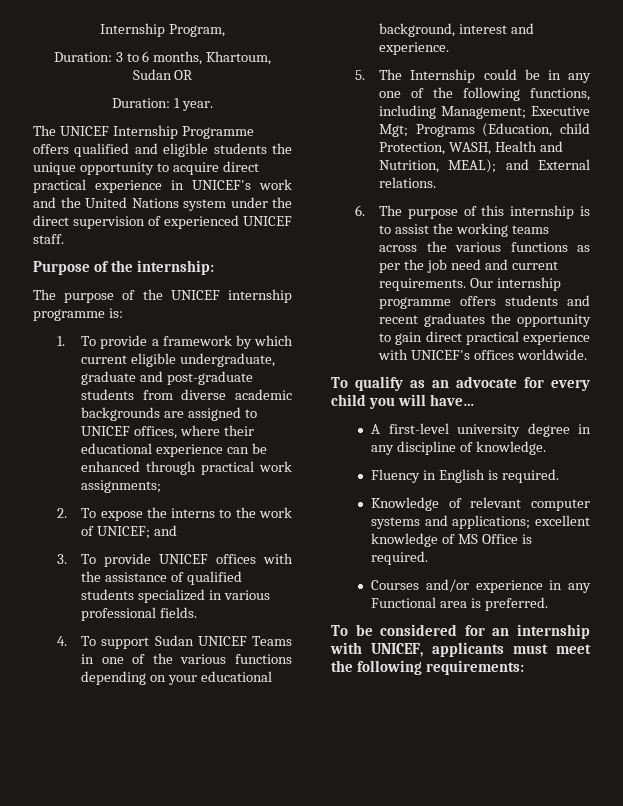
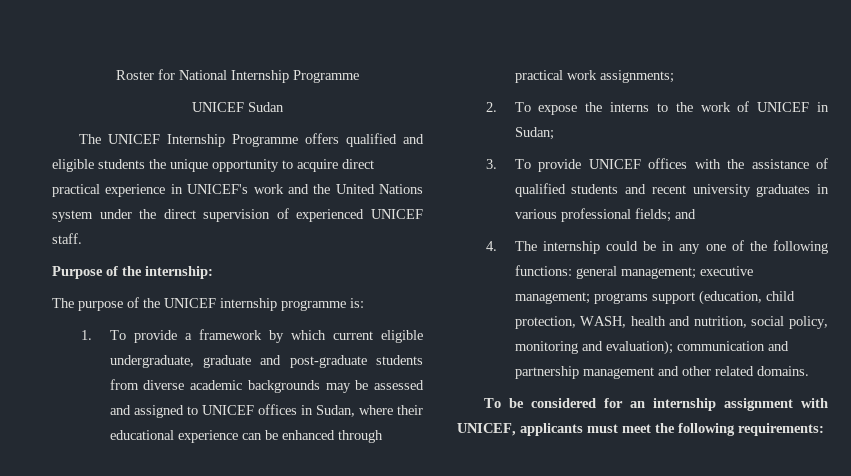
- Internship Program,
- Duration: 3 to 6 months, Khartoum, Sudan OR
- Duration: 1 year.
+ Roster for National Internship Programme
+ UNICEF Sudan
- 1. To provide a framework by which current eligible undergraduate, graduate and post-graduate students from diverse academic backgrounds are assigned to UNICEF offices, where their educational experience can be enhanced through practical work assignments;
+ 1. To provide a framework by which current eligible undergraduate, graduate and post-graduate students from diverse academic backgrounds may be assessed and assigned to UNICEF offices in Sudan, where their educational experience can be enhanced through practical work assignments;
- 2. To expose the interns to the work of UNICEF; and
+ 2. To expose the interns to the work of UNICEF in Sudan;
- 3. To provide UNICEF offices with the assistance of qualified students specialized in various professional fields.
- 4. To support Sudan UNICEF Teams in one of the various functions depending on your educational background, interest and experience.
- 5. The Internship could be in any one of the following functions, including Management; Executive Mgt; Programs (Education, child Protection, WASH, Health and Nutrition, MEAL); and External relations.
- 6. The purpose of this internship is to assist the working teams across the various functions as per the job need and current requirements. Our internship programme offers students and recent graduates the opportunity to gain direct practical experience with UNICEF's offices worldwide.
- To qualify as an advocate for every child you will have…
- A first-level university degree in any discipline of knowledge.
- Fluency in English is required.
- Knowledge of relevant computer systems and applications; excellent knowledge of MS Office is required.
- Courses and/or experience in any Functional area is preferred.
+ 3. To provide UNICEF offices with the assistance of qualified students and recent university graduates in various professional fields; and
+ 4. The internship could be in any one of the following functions: general management; executive management; programs support (education, child protection, WASH, health and nutrition, social policy, monitoring and evaluation); communication and partnership management and other related domains.
- To be considered for an internship with UNICEF, applicants must meet the following requirements:
+ To be considered for an internship assignment with UNICEF, applicants must meet the following requirements:

